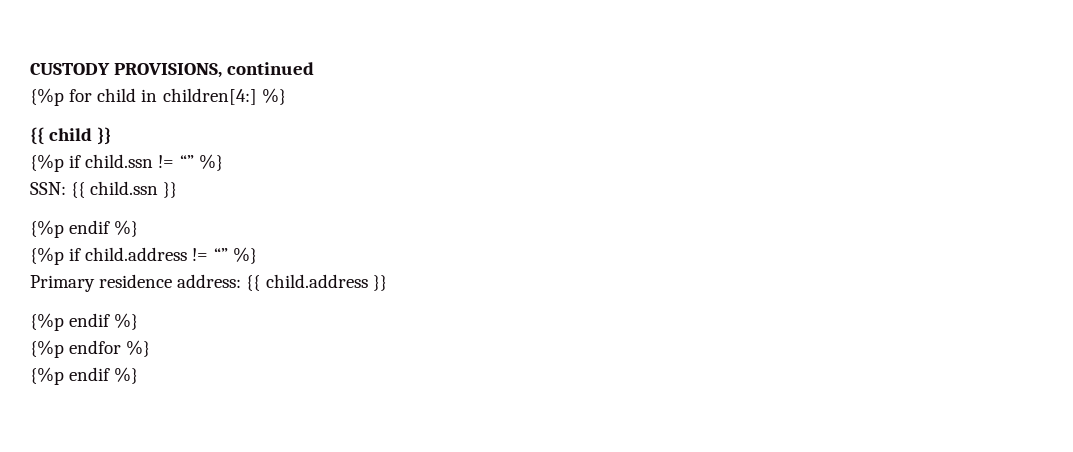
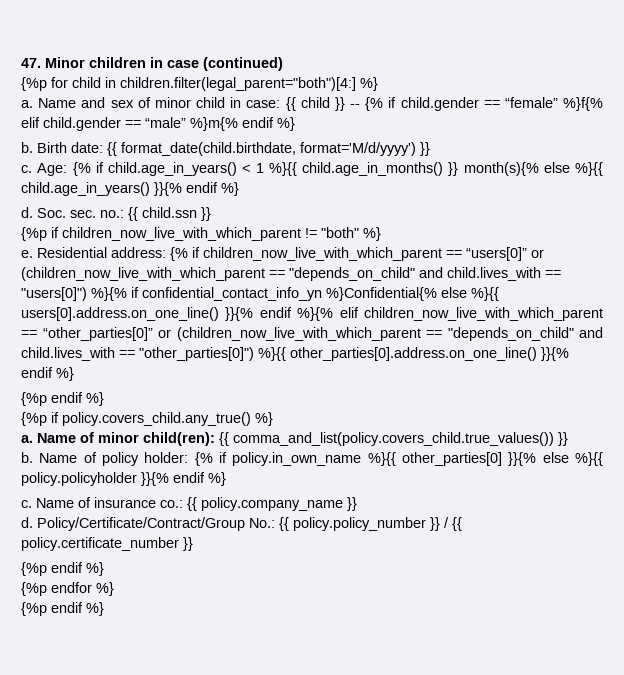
- CUSTODY PROVISIONS, continued
+ 47. Minor children in case (continued)
- {%p for child in children[4:] %}
- {{ child }}
- {%p if child.ssn != “” %}
- SSN: {{ child.ssn }}
+ {%p for child in children.filter(legal_parent="both")[4:] %}
+ a. Name and sex of minor child in case: {{ child }} -- {% if child.gender == “female” %}f{% elif child.gender == “male” %}m{% endif %}
+ b. Birth date: {{ format_date(child.birthdate, format='M/d/yyyy') }}
+ c. Age: {% if child.age_in_years() < 1 %}{{ child.age_in_months() }} month(s){% else %}{{ child.age_in_years() }}{% endif %}
+ d. Soc. sec. no.: {{ child.ssn }}
+ {%p if children_now_live_with_which_parent != "both" %}
+ e. Residential address: {% if children_now_live_with_which_parent == “users[0]” or (children_now_live_with_which_parent == "depends_on_child" and child.lives_with == "users[0]") %}{% if confidential_contact_info_yn %}Confidential{% else %}{{ users[0].address.on_one_line() }}{% endif %}{% elif children_now_live_with_which_parent == “other_parties[0]” or (children_now_live_with_which_parent == "depends_on_child" and child.lives_with == "other_parties[0]") %}{{ other_parties[0].address.on_one_line() }}{% endif %}
- {%p if child.address != “” %}
- Primary residence address: {{ child.address }}
+ {%p if policy.covers_child.any_true() %}
+ a. Name of minor child(ren): {{ comma_and_list(policy.covers_child.true_values()) }}
+ b. Name of policy holder: {% if policy.in_own_name %}{{ other_parties[0] }}{% else %}{{ policy.policyholder }}{% endif %}
+ c. Name of insurance co.: {{ policy.company_name }}
+ d. Policy/Certificate/Contract/Group No.: {{ policy.policy_number }} / {{ policy.certificate_number }}

